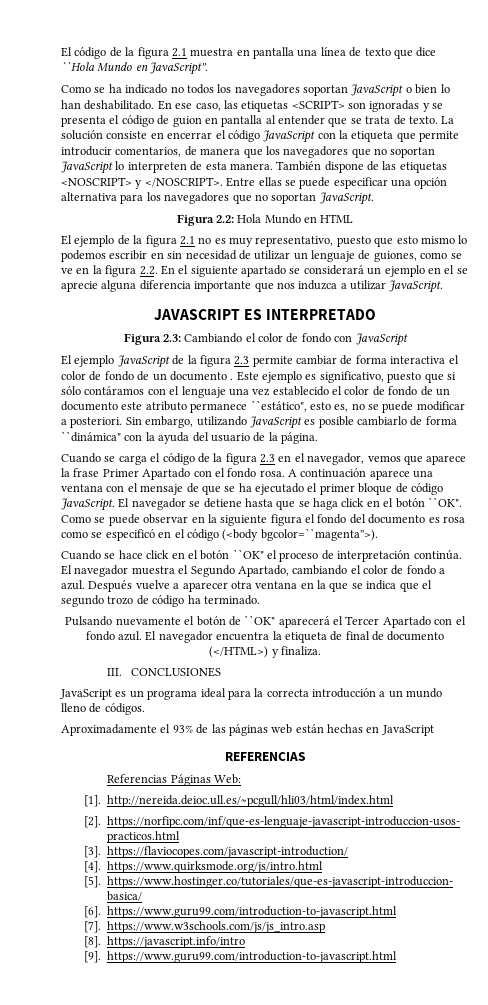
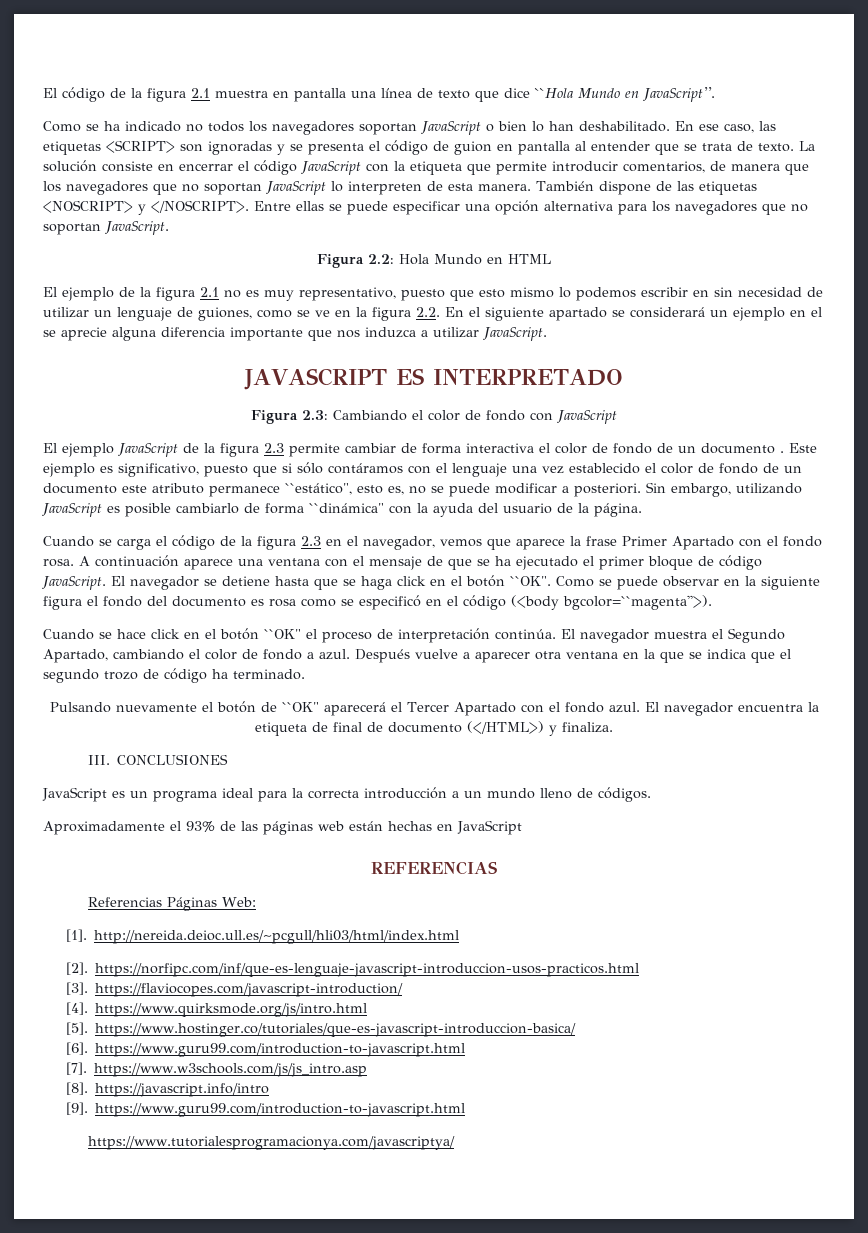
+ https://www.tutorialesprogramacionya.com/javascriptya/

